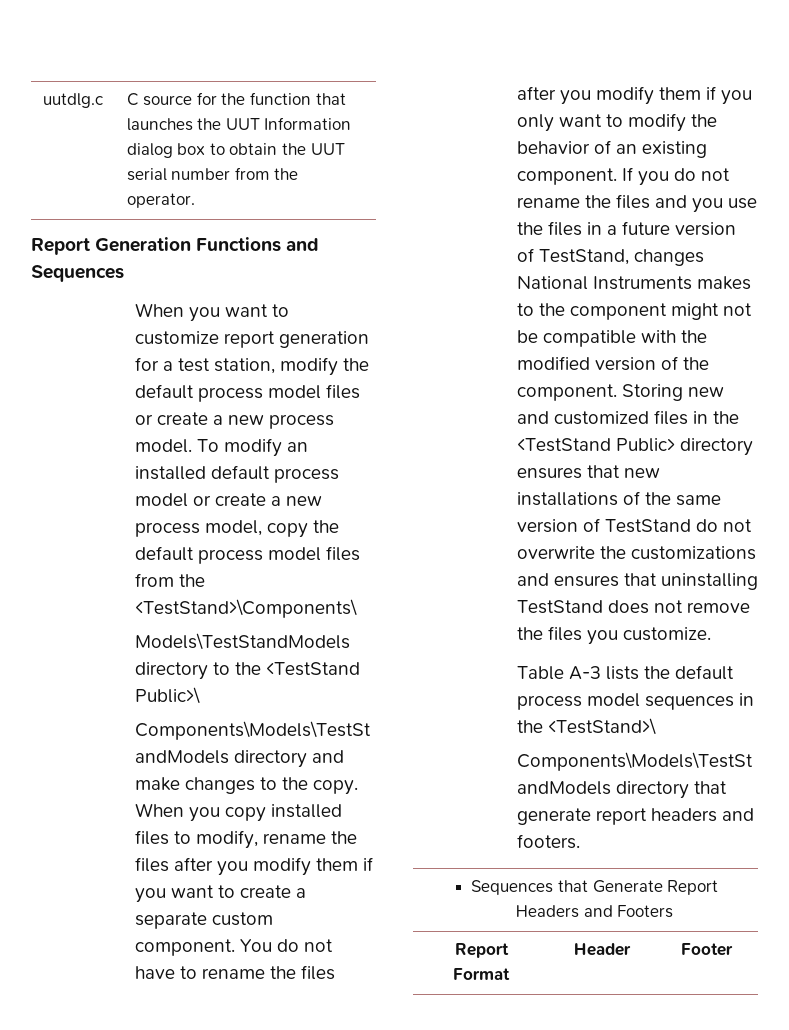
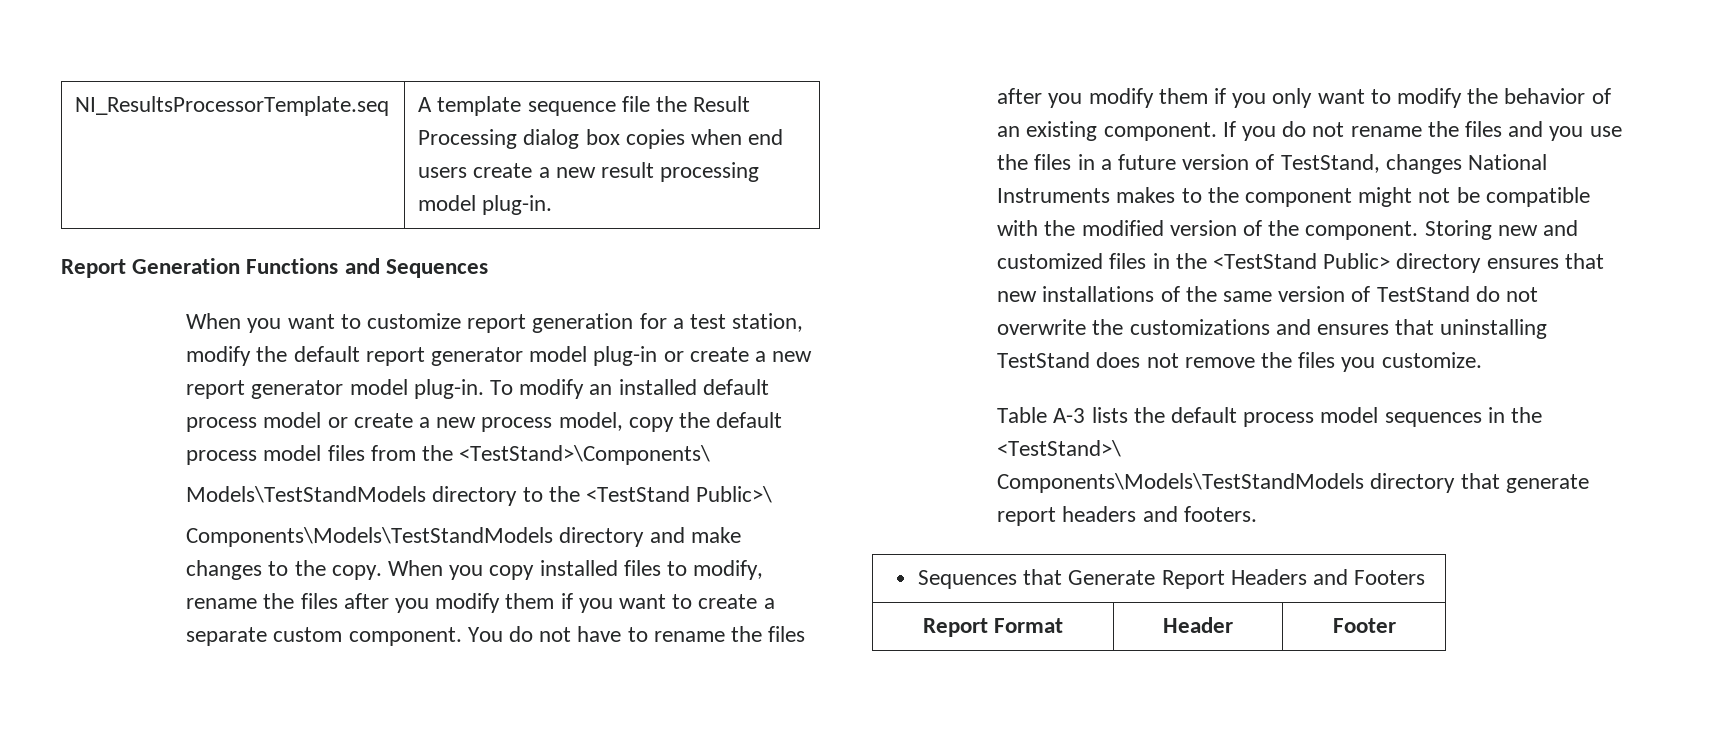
- uutdlg.c | C source for the function that launches the UUT Information dialog box to obtain the UUT serial number from the operator.
+ NI_ResultsProcessorTemplate.seq | A template sequence file the Result Processing dialog box copies when end users create a new result processing model plug-in.
- When you want to customize report generation for a test station, modify the default process model files or create a new process model.
+ When you want to customize report generation for a test station, modify the default report generator model plug-in or create a new report generator model plug-in.

